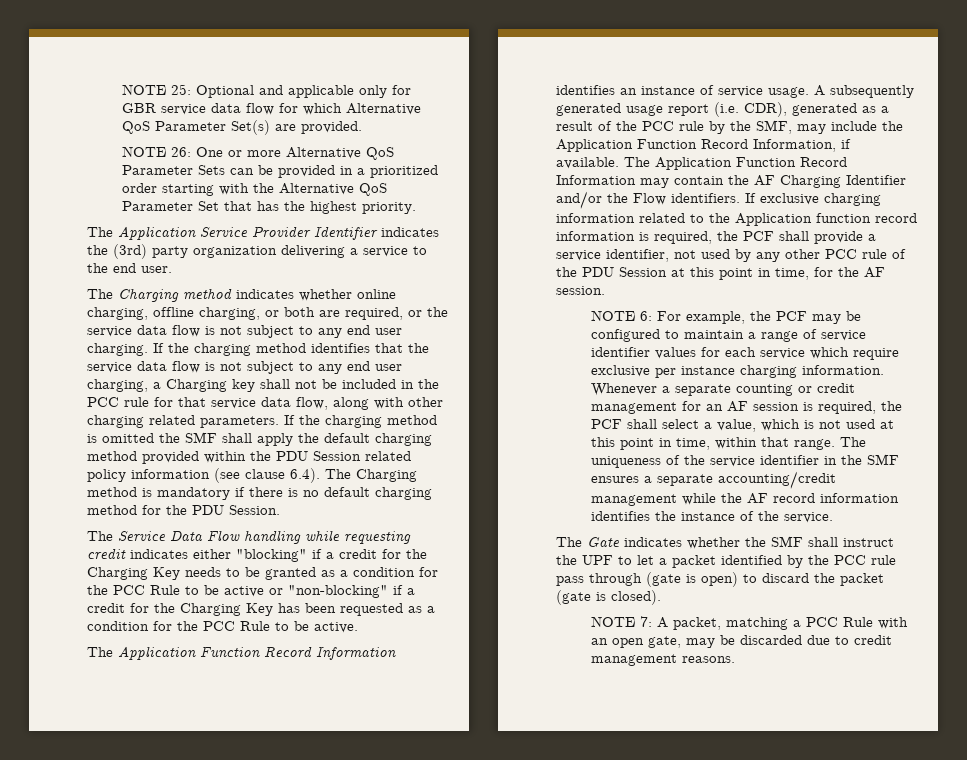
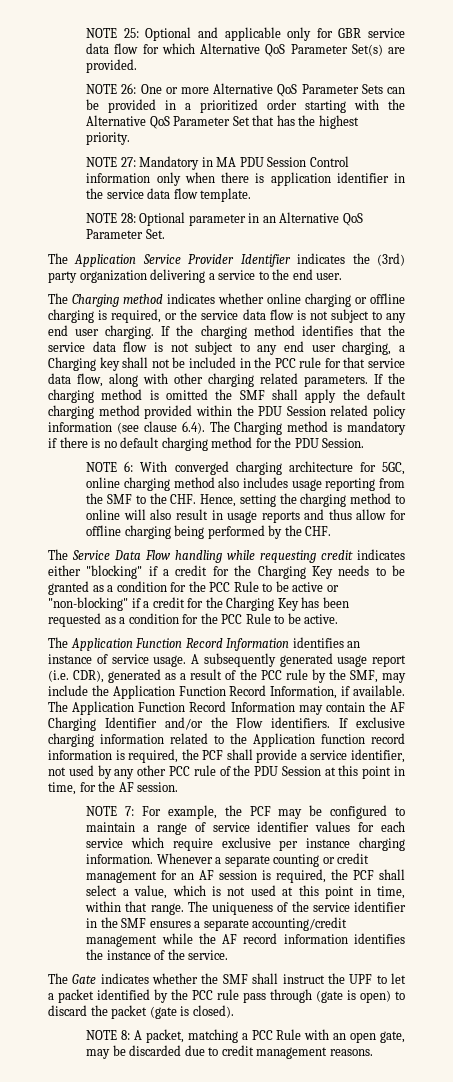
+ NOTE 27: Mandatory in MA PDU Session Control information only when there is application identifier in the service data flow template.
+ NOTE 28: Optional parameter in an Alternative QoS Parameter Set.
- The Charging method indicates whether online charging, offline charging, or both are required, or the service data flow is not subject to any end user charging.
+ The Charging method indicates whether online charging or offline charging is required, or the service data flow is not subject to any end user charging.
+ NOTE 6: With converged charging architecture for 5GC, online charging method also includes usage reporting from the SMF to the CHF. Hence, setting the charging method to online will also result in usage reports and thus allow for offline charging being performed by the CHF.
- NOTE 6: For example, the PCF may be configured to maintain a range of service identifier values for each service which require exclusive per instance charging information.
+ NOTE 7: For example, the PCF may be configured to maintain a range of service identifier values for each service which require exclusive per instance charging information.
- NOTE 7: A packet, matching a PCC Rule with an open gate, may be discarded due to credit management reasons.
+ NOTE 8: A packet, matching a PCC Rule with an open gate, may be discarded due to credit management reasons.

